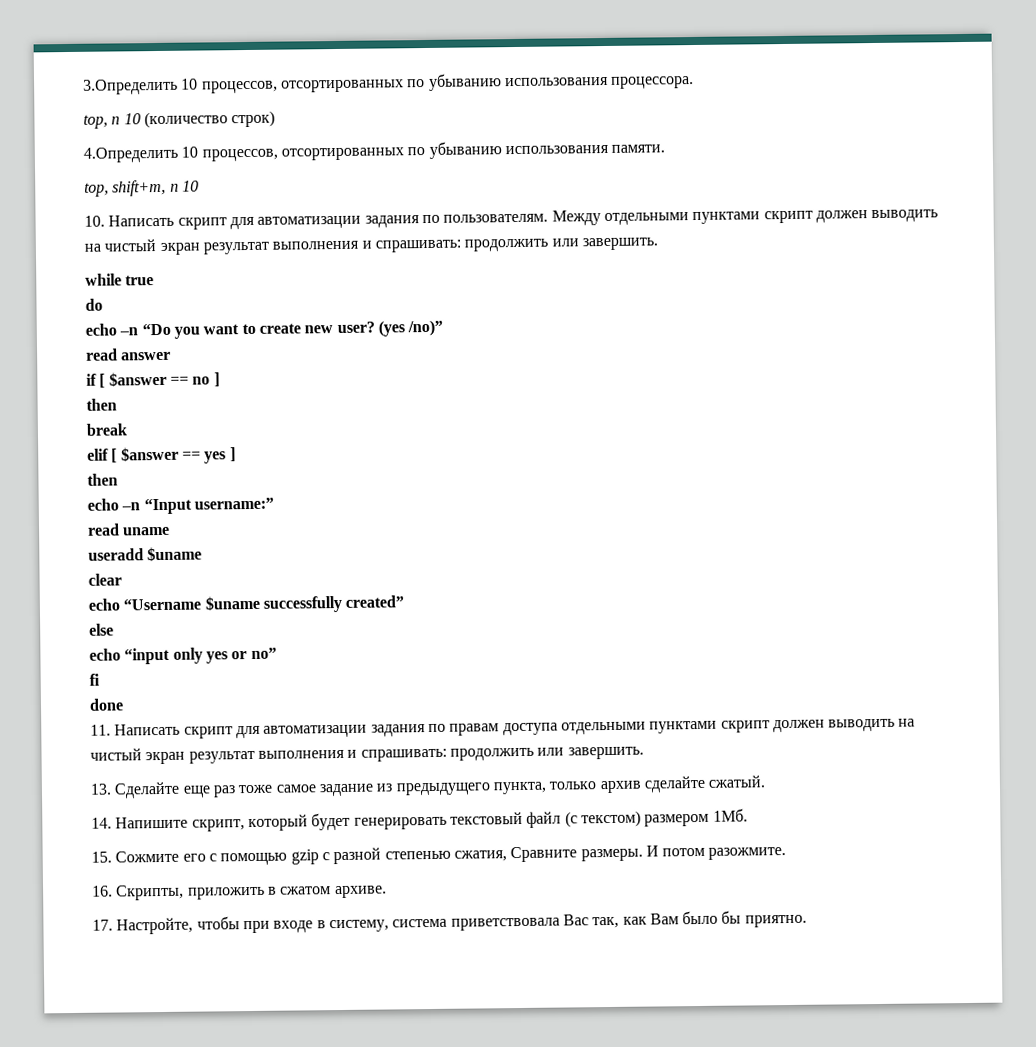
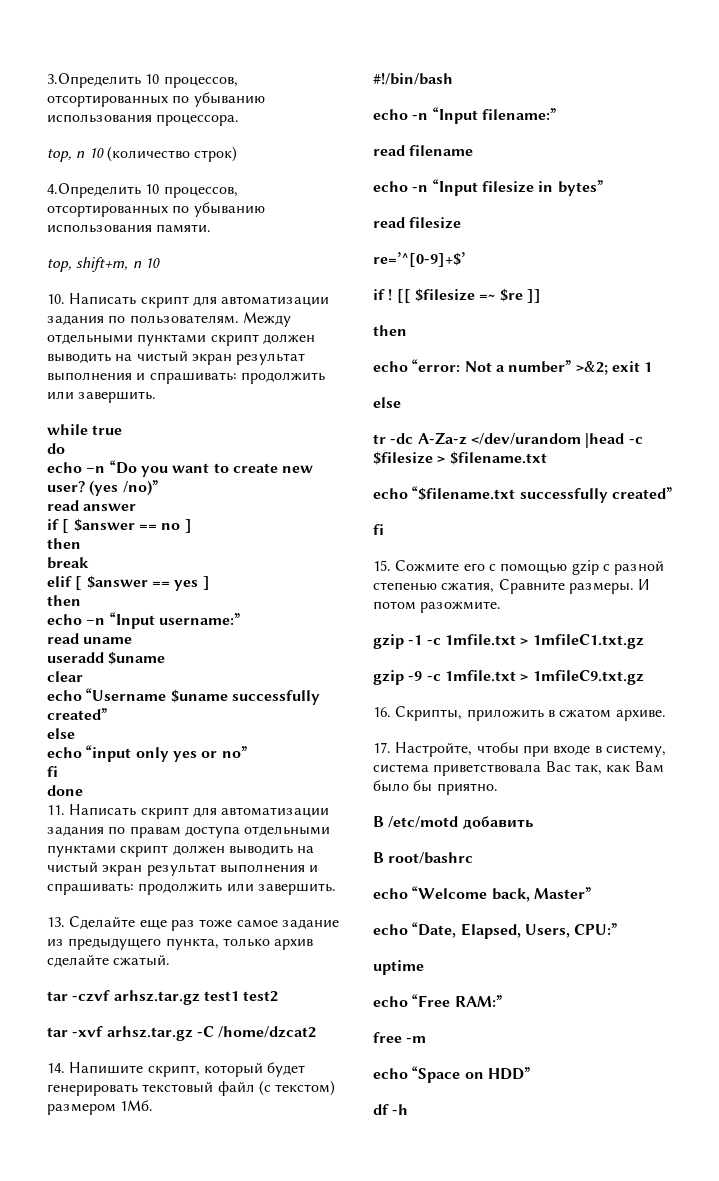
+ tar -czvf arhsz.tar.gz test1 test2
+ tar -xvf arhsz.tar.gz -C /home/dzcat2
+ #!/bin/bash
+ echo -n “Input filename:”
+ read filename
+ echo -n “Input filesize in bytes”
+ read filesize
+ re=’^[0-9]+$’
+ if ! [[ $filesize =~ $re ]]
+ then
+ echo “error: Not a number” >&2; exit 1
+ else
+ tr -dc A-Za-z </dev/urandom |head -c $filesize > $filename.txt
+ echo “$filename.txt successfully created”
+ fi
+ gzip -1 -c 1mfile.txt > 1mfileC1.txt.gz
+ gzip -9 -c 1mfile.txt > 1mfileC9.txt.gz
+ В /etc/motd добавить
+ B root/bashrc
+ echo “Welcome back, Master”
+ echo “Date, Elapsed, Users, CPU:”
+ uptime
+ echo “Free RAM:”
+ free -m
+ echo “Space on HDD”
+ df -h

